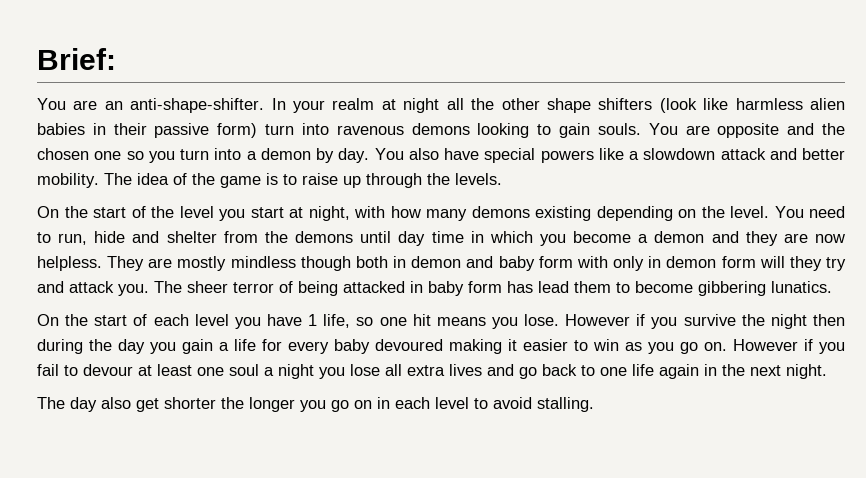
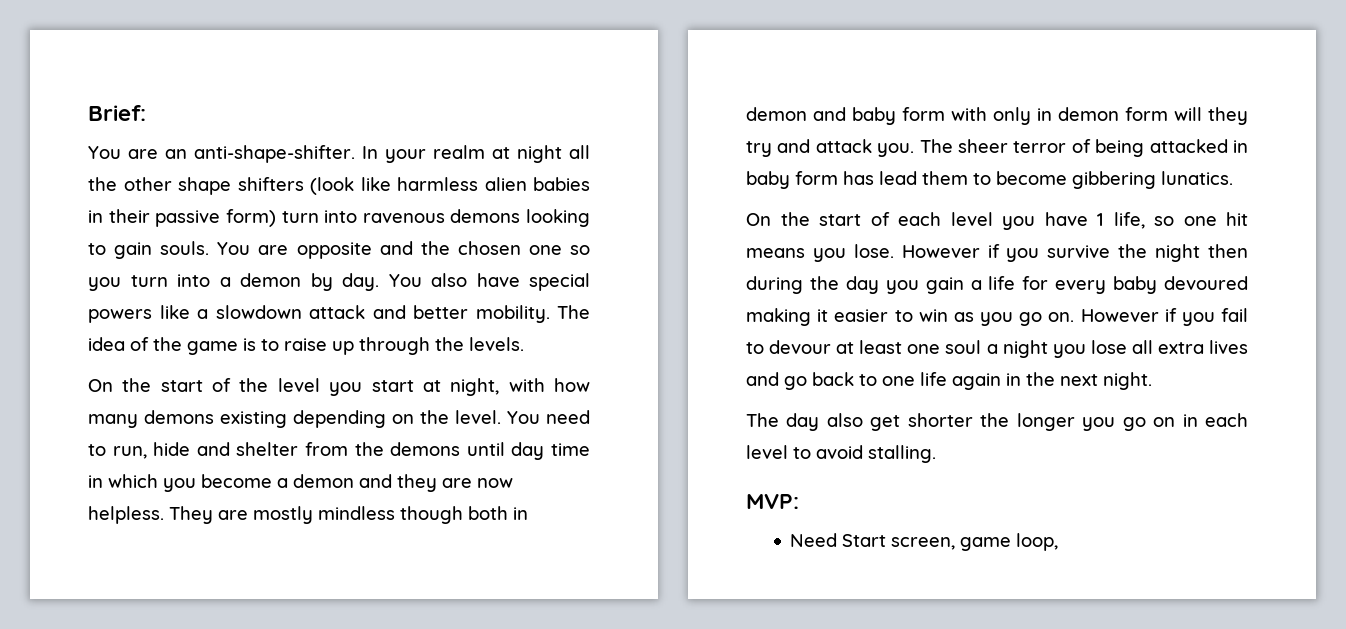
+ MVP:
+ Need Start screen, game loop,

